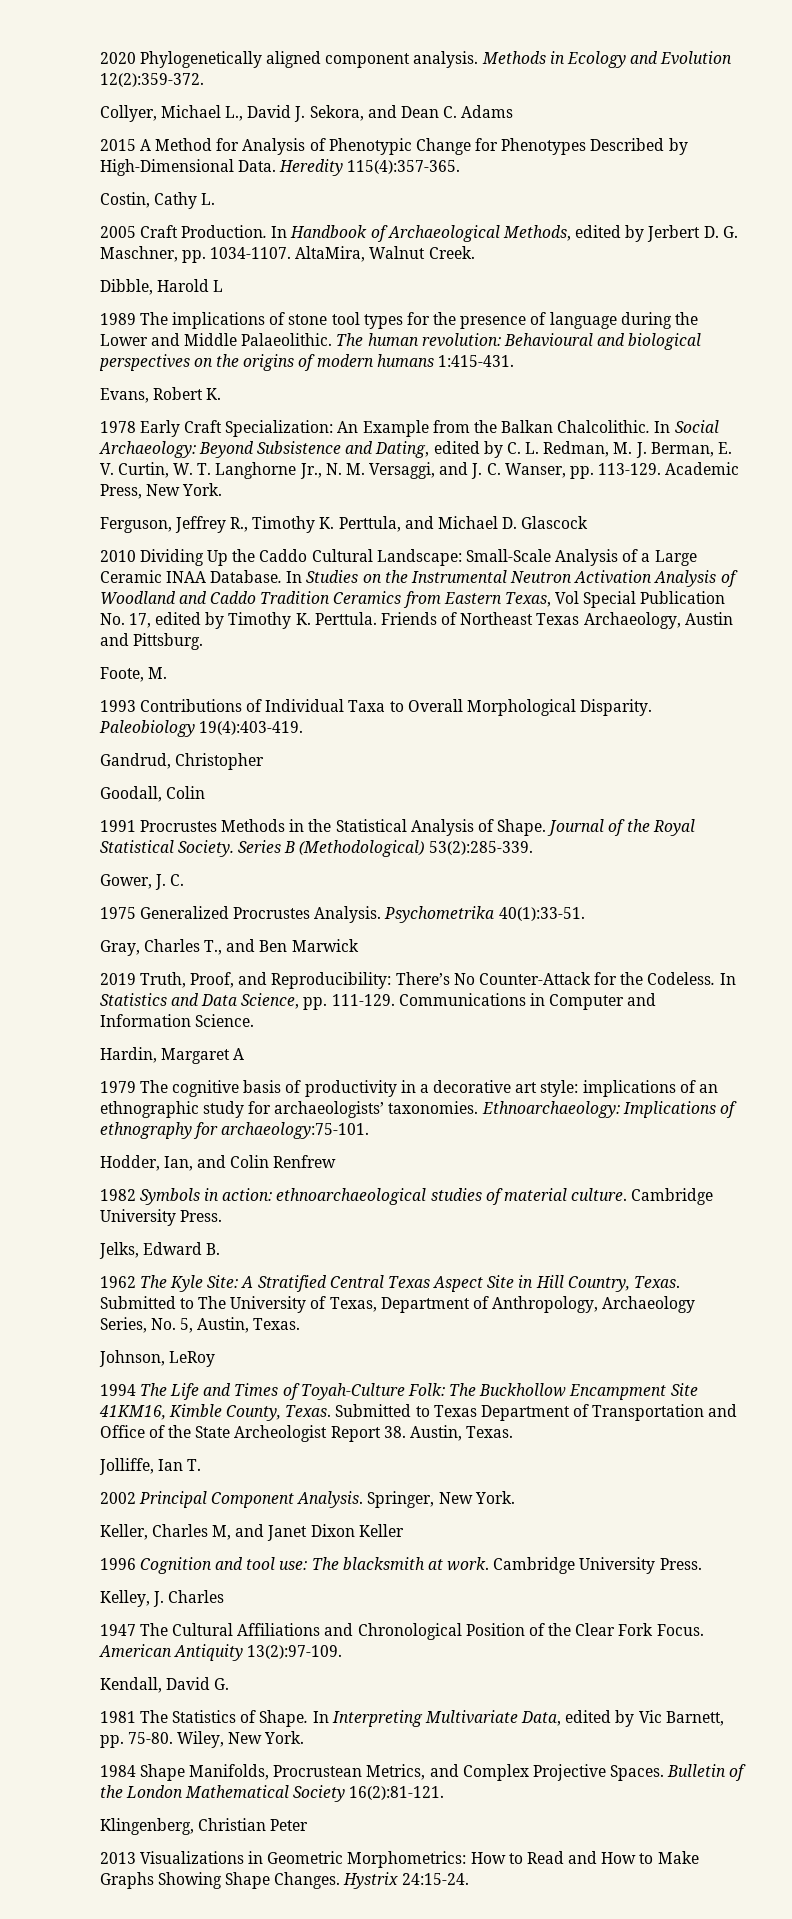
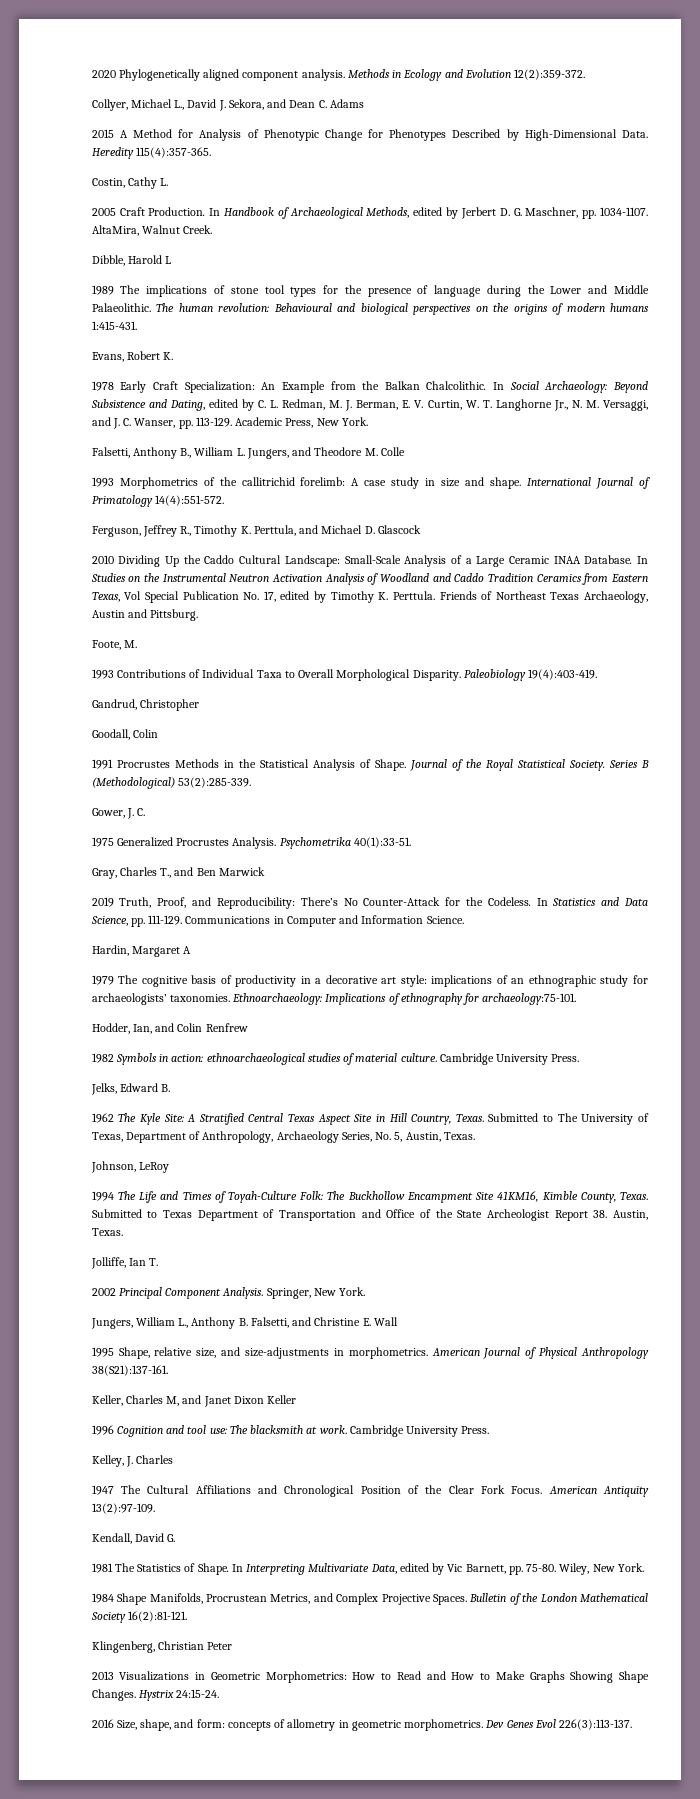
+ Falsetti, Anthony B., William L. Jungers, and Theodore M. Colle
+ 1993 Morphometrics of the callitrichid forelimb: A case study in size and shape. International Journal of Primatology 14(4):551-572.
+ Jungers, William L., Anthony B. Falsetti, and Christine E. Wall
+ 1995 Shape, relative size, and size-adjustments in morphometrics. American Journal of Physical Anthropology 38(S21):137-161.
+ 2016 Size, shape, and form: concepts of allometry in geometric morphometrics. Dev Genes Evol 226(3):113-137.

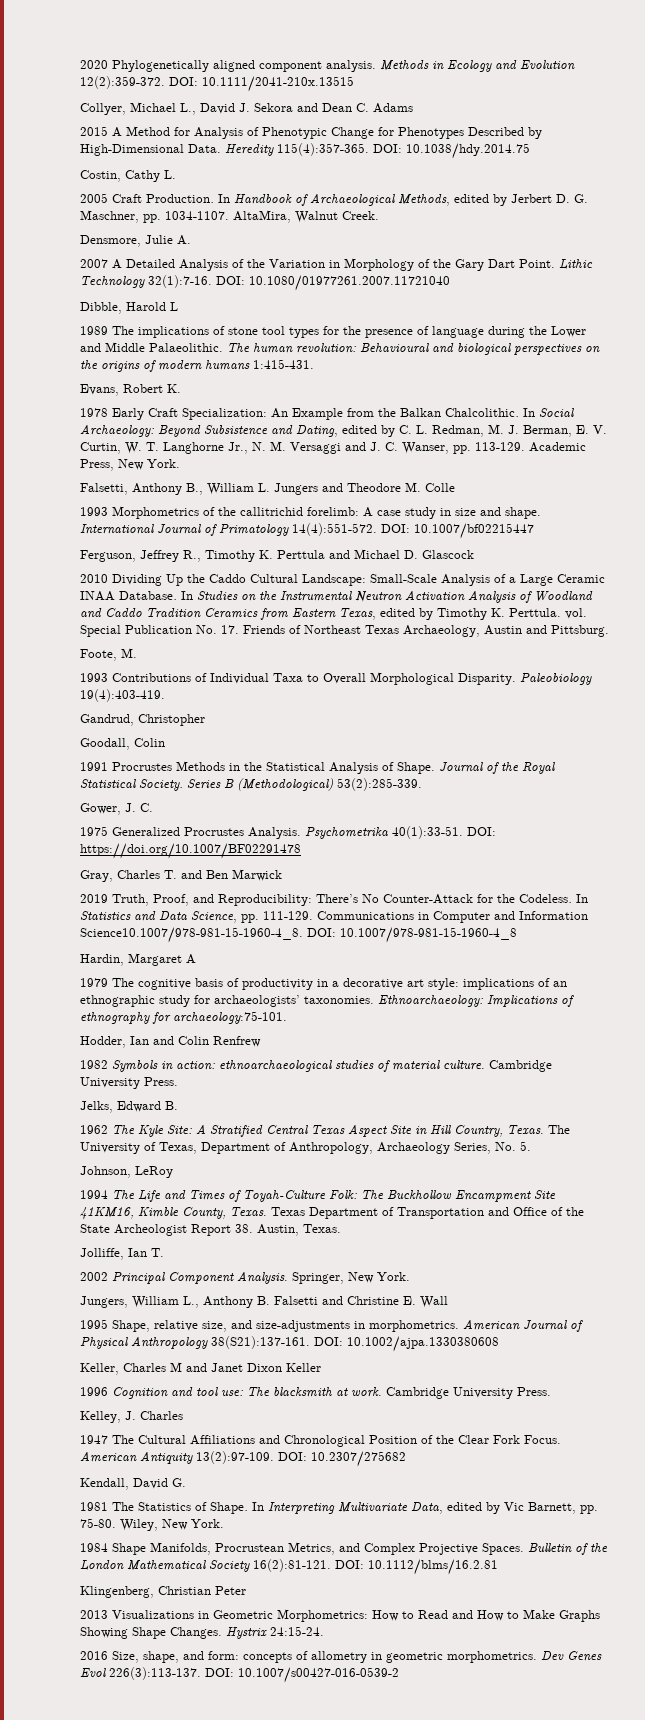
+ DOI: 10.1111/2041-210x.13515
- Collyer, Michael L., David J. Sekora, and Dean C. Adams
+ Collyer, Michael L., David J. Sekora and Dean C. Adams
+ DOI: 10.1038/hdy.2014.75
+ Densmore, Julie A.
+ 2007 A Detailed Analysis of the Variation in Morphology of the Gary Dart Point. Lithic Technology 32(1):7-16. DOI: 10.1080/01977261.2007.11721040
- In Social Archaeology: Beyond Subsistence and Dating, edited by C. L. Redman, M. J. Berman, E. V. Curtin, W. T. Langhorne Jr., N. M. Versaggi, and J. C. Wanser, pp. 113-129.
+ In Social Archaeology: Beyond Subsistence and Dating, edited by C. L. Redman, M. J. Berman, E. V. Curtin, W. T. Langhorne Jr., N. M. Versaggi and J. C. Wanser, pp. 113-129.
- Falsetti, Anthony B., William L. Jungers, and Theodore M. Colle
+ Falsetti, Anthony B., William L. Jungers and Theodore M. Colle
+ DOI: 10.1007/bf02215447
- Ferguson, Jeffrey R., Timothy K. Perttula, and Michael D. Glascock
+ Ferguson, Jeffrey R., Timothy K. Perttula and Michael D. Glascock
- In Studies on the Instrumental Neutron Activation Analysis of Woodland and Caddo Tradition Ceramics from Eastern Texas, Vol Special Publication No. 17, edited by Timothy K. Perttula. Friends of Northeast Texas Archaeology, Austin and Pittsburg.
+ In Studies on the Instrumental Neutron Activation Analysis of Woodland and Caddo Tradition Ceramics from Eastern Texas, edited by Timothy K. Perttula. vol. Special Publication No. 17. Friends of Northeast Texas Archaeology, Austin and Pittsburg.
+ DOI: https://doi.org/10.1007/BF02291478
- Gray, Charles T., and Ben Marwick
+ Gray, Charles T. and Ben Marwick
- Communications in Computer and Information Science.
+ Communications in Computer and Information Science10.1007/978-981-15-1960-4_8. DOI: 10.1007/978-981-15-1960-4_8
- Hodder, Ian, and Colin Renfrew
+ Hodder, Ian and Colin Renfrew
- Submitted to The University of Texas, Department of Anthropology, Archaeology Series, No. 5, Austin, Texas.
+ The University of Texas, Department of Anthropology, Archaeology Series, No. 5.
- Submitted to Texas Department of Transportation and Office of the State Archeologist Report 38. Austin, Texas.
+ Texas Department of Transportation and Office of the State Archeologist Report 38. Austin, Texas.
- Jungers, William L., Anthony B. Falsetti, and Christine E. Wall
+ Jungers, William L., Anthony B. Falsetti and Christine E. Wall
+ DOI: 10.1002/ajpa.1330380608
- Keller, Charles M, and Janet Dixon Keller
+ Keller, Charles M and Janet Dixon Keller
+ DOI: 10.2307/275682
+ DOI: 10.1112/blms/16.2.81
+ DOI: 10.1007/s00427-016-0539-2

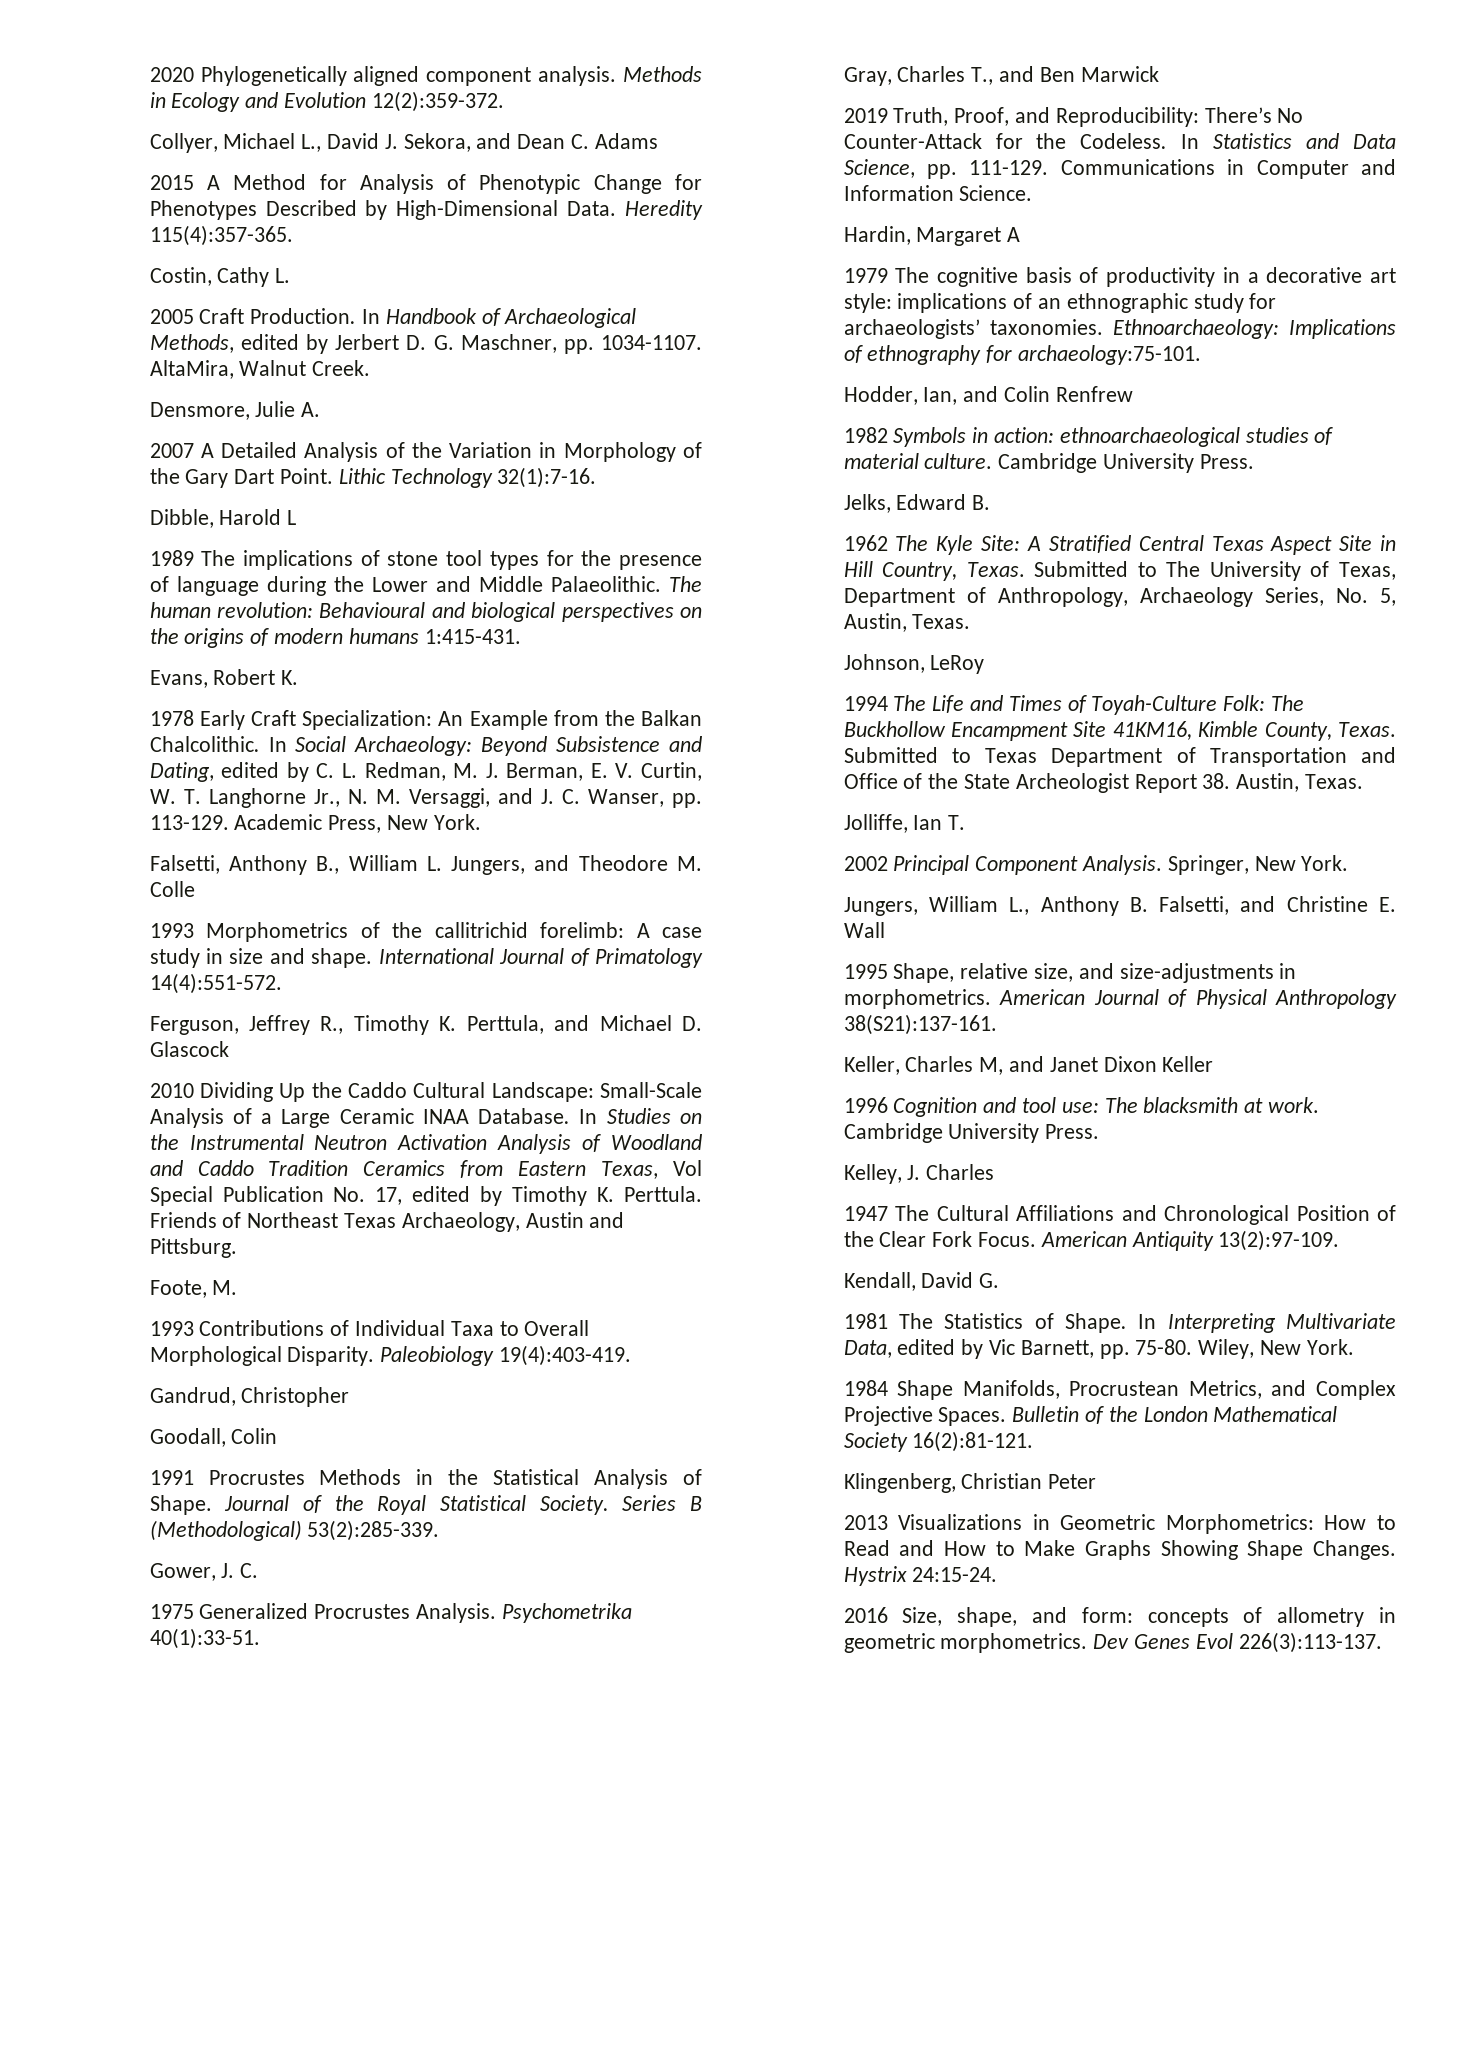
- DOI: 10.1111/2041-210x.13515
- Collyer, Michael L., David J. Sekora and Dean C. Adams
+ Collyer, Michael L., David J. Sekora, and Dean C. Adams
- DOI: 10.1038/hdy.2014.75
- DOI: 10.1080/01977261.2007.11721040
- In Social Archaeology: Beyond Subsistence and Dating, edited by C. L. Redman, M. J. Berman, E. V. Curtin, W. T. Langhorne Jr., N. M. Versaggi and J. C. Wanser, pp. 113-129.
+ In Social Archaeology: Beyond Subsistence and Dating, edited by C. L. Redman, M. J. Berman, E. V. Curtin, W. T. Langhorne Jr., N. M. Versaggi, and J. C. Wanser, pp. 113-129.
- Falsetti, Anthony B., William L. Jungers and Theodore M. Colle
+ Falsetti, Anthony B., William L. Jungers, and Theodore M. Colle
- DOI: 10.1007/bf02215447
- Ferguson, Jeffrey R., Timothy K. Perttula and Michael D. Glascock
+ Ferguson, Jeffrey R., Timothy K. Perttula, and Michael D. Glascock
- In Studies on the Instrumental Neutron Activation Analysis of Woodland and Caddo Tradition Ceramics from Eastern Texas, edited by Timothy K. Perttula. vol. Special Publication No. 17. Friends of Northeast Texas Archaeology, Austin and Pittsburg.
+ In Studies on the Instrumental Neutron Activation Analysis of Woodland and Caddo Tradition Ceramics from Eastern Texas, Vol Special Publication No. 17, edited by Timothy K. Perttula. Friends of Northeast Texas Archaeology, Austin and Pittsburg.
- DOI: https://doi.org/10.1007/BF02291478
- Gray, Charles T. and Ben Marwick
+ Gray, Charles T., and Ben Marwick
- Communications in Computer and Information Science10.1007/978-981-15-1960-4_8. DOI: 10.1007/978-981-15-1960-4_8
+ Communications in Computer and Information Science.
- Hodder, Ian and Colin Renfrew
+ Hodder, Ian, and Colin Renfrew
- The University of Texas, Department of Anthropology, Archaeology Series, No. 5.
+ Submitted to The University of Texas, Department of Anthropology, Archaeology Series, No. 5, Austin, Texas.
- Texas Department of Transportation and Office of the State Archeologist Report 38. Austin, Texas.
+ Submitted to Texas Department of Transportation and Office of the State Archeologist Report 38. Austin, Texas.
- Jungers, William L., Anthony B. Falsetti and Christine E. Wall
+ Jungers, William L., Anthony B. Falsetti, and Christine E. Wall
- DOI: 10.1002/ajpa.1330380608
- Keller, Charles M and Janet Dixon Keller
+ Keller, Charles M, and Janet Dixon Keller
- DOI: 10.2307/275682
- DOI: 10.1112/blms/16.2.81
- DOI: 10.1007/s00427-016-0539-2

